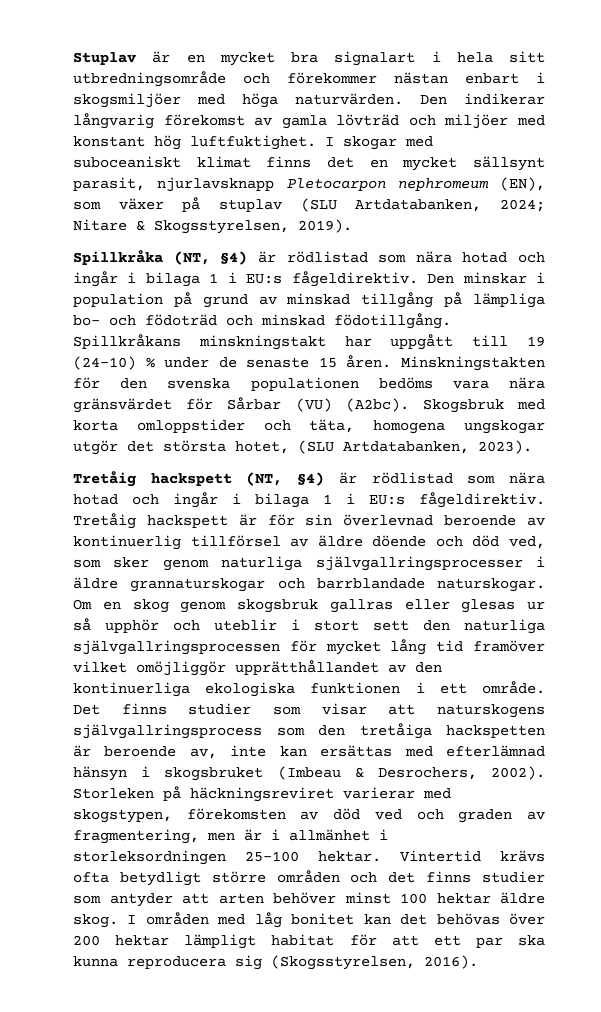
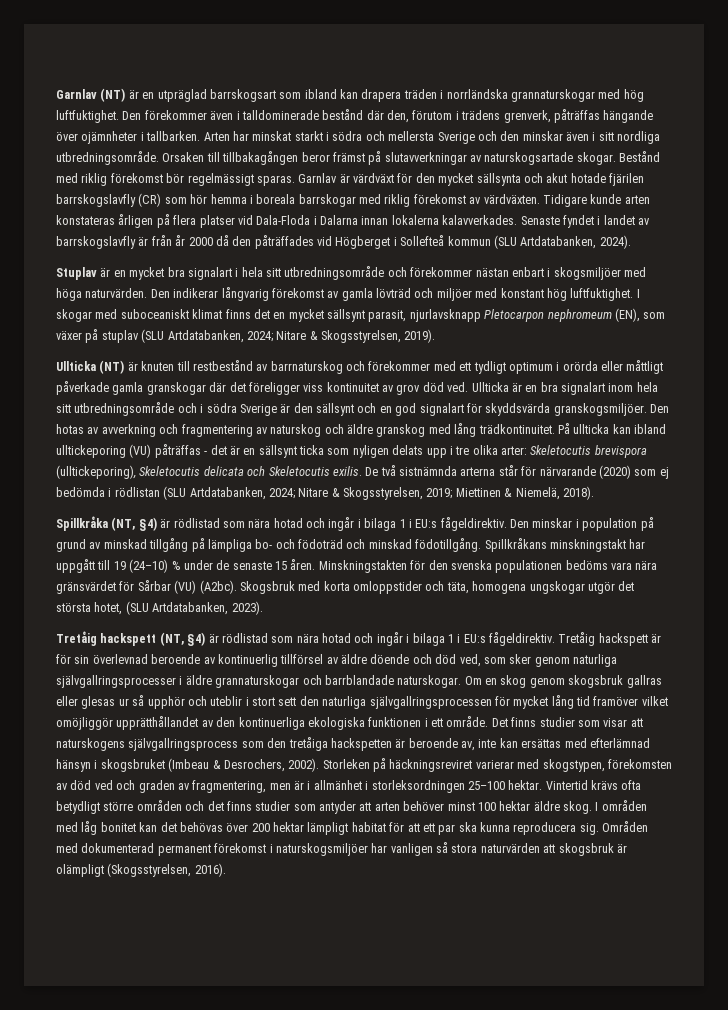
+ Garnlav (NT) är en utpräglad barrskogsart som ibland kan drapera träden i norrländska grannaturskogar med hög luftfuktighet. Den förekommer även i talldominerade bestånd där den, förutom i trädens grenverk, påträffas hängande över ojämnheter i tallbarken. Arten har minskat starkt i södra och mellersta Sverige och den minskar även i sitt nordliga utbredningsområde. Orsaken till tillbakagången beror främst på slutavverkningar av naturskogsartade skogar. Bestånd med riklig förekomst bör regelmässigt sparas. Garnlav är värdväxt för den mycket sällsynta och akut hotade fjärilen barrskogslavfly (CR) som hör hemma i boreala barrskogar med riklig förekomst av värdväxten. Tidigare kunde arten konstateras årligen på flera platser vid Dala-Floda i Dalarna innan lokalerna kalavverkades. Senaste fyndet i landet av barrskogslavfly är från år 2000 då den påträffades vid Högberget i Sollefteå kommun (SLU Artdatabanken, 2024).
+ Ullticka (NT) är knuten till restbestånd av barrnaturskog och förekommer med ett tydligt optimum i orörda eller måttligt påverkade gamla granskogar där det föreligger viss kontinuitet av grov död ved. Ullticka är en bra signalart inom hela sitt utbredningsområde och i södra Sverige är den sällsynt och en god signalart för skyddsvärda granskogsmiljöer. Den hotas av avverkning och fragmentering av naturskog och äldre granskog med lång trädkontinuitet. På ullticka kan ibland ulltickeporing (VU) påträffas - det är en sällsynt ticka som nyligen delats upp i tre olika arter: Skeletocutis brevispora (ulltickeporing), Skeletocutis delicata och Skeletocutis exilis. De två sistnämnda arterna står för närvarande (2020) som ej bedömda i rödlistan (SLU Artdatabanken, 2024; Nitare & Skogsstyrelsen, 2019; Miettinen & Niemelä, 2018).
- I områden med låg bonitet kan det behövas över 200 hektar lämpligt habitat för att ett par ska kunna reproducera sig (Skogsstyrelsen, 2016).
+ I områden med låg bonitet kan det behövas över 200 hektar lämpligt habitat för att ett par ska kunna reproducera sig. Områden med dokumenterad permanent förekomst i naturskogsmiljöer har vanligen så stora naturvärden att skogsbruk är olämpligt (Skogsstyrelsen, 2016).

